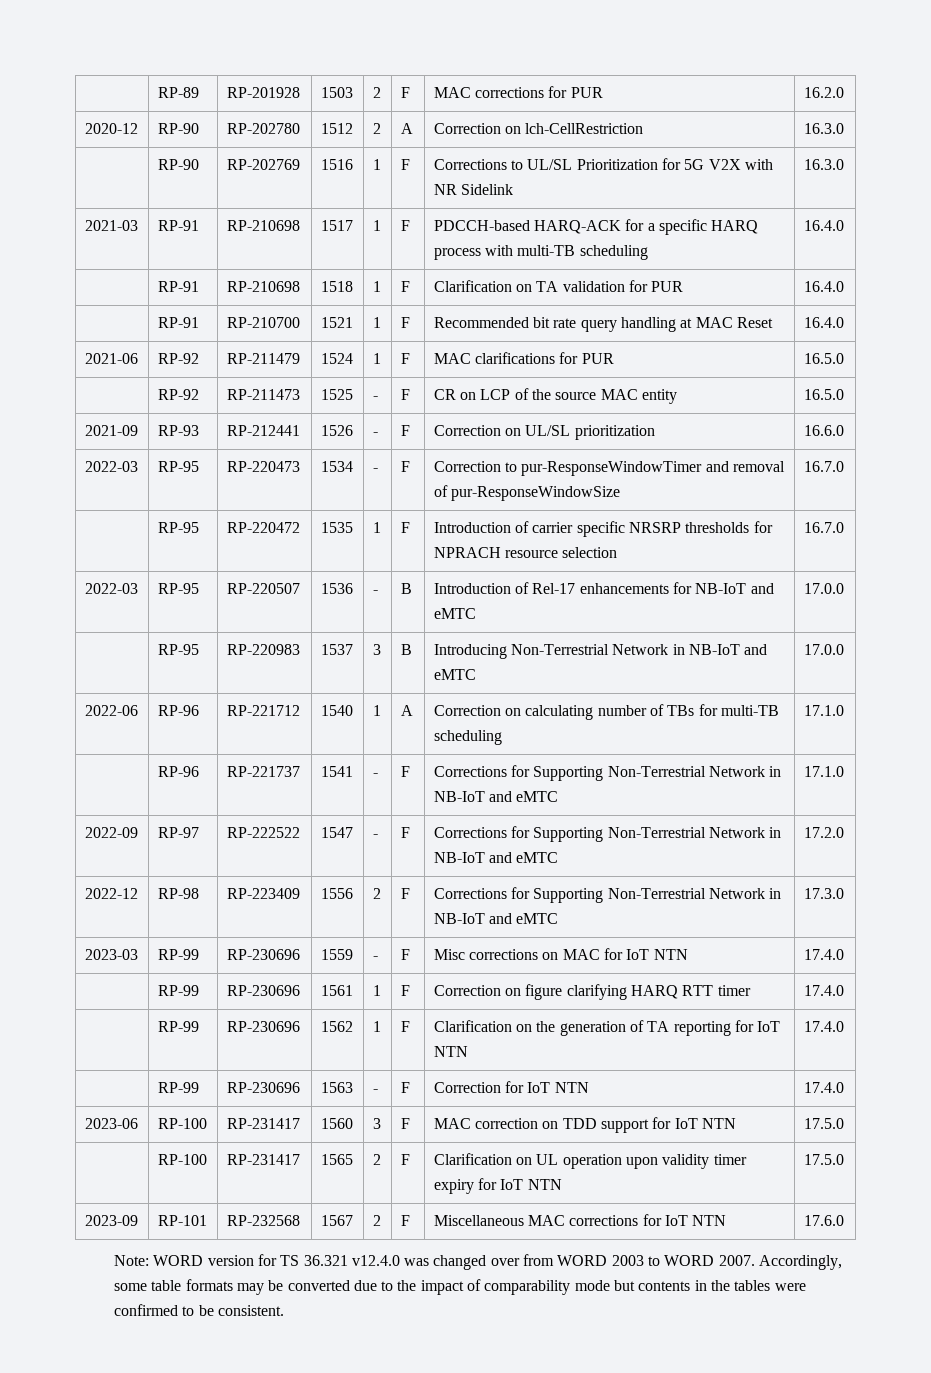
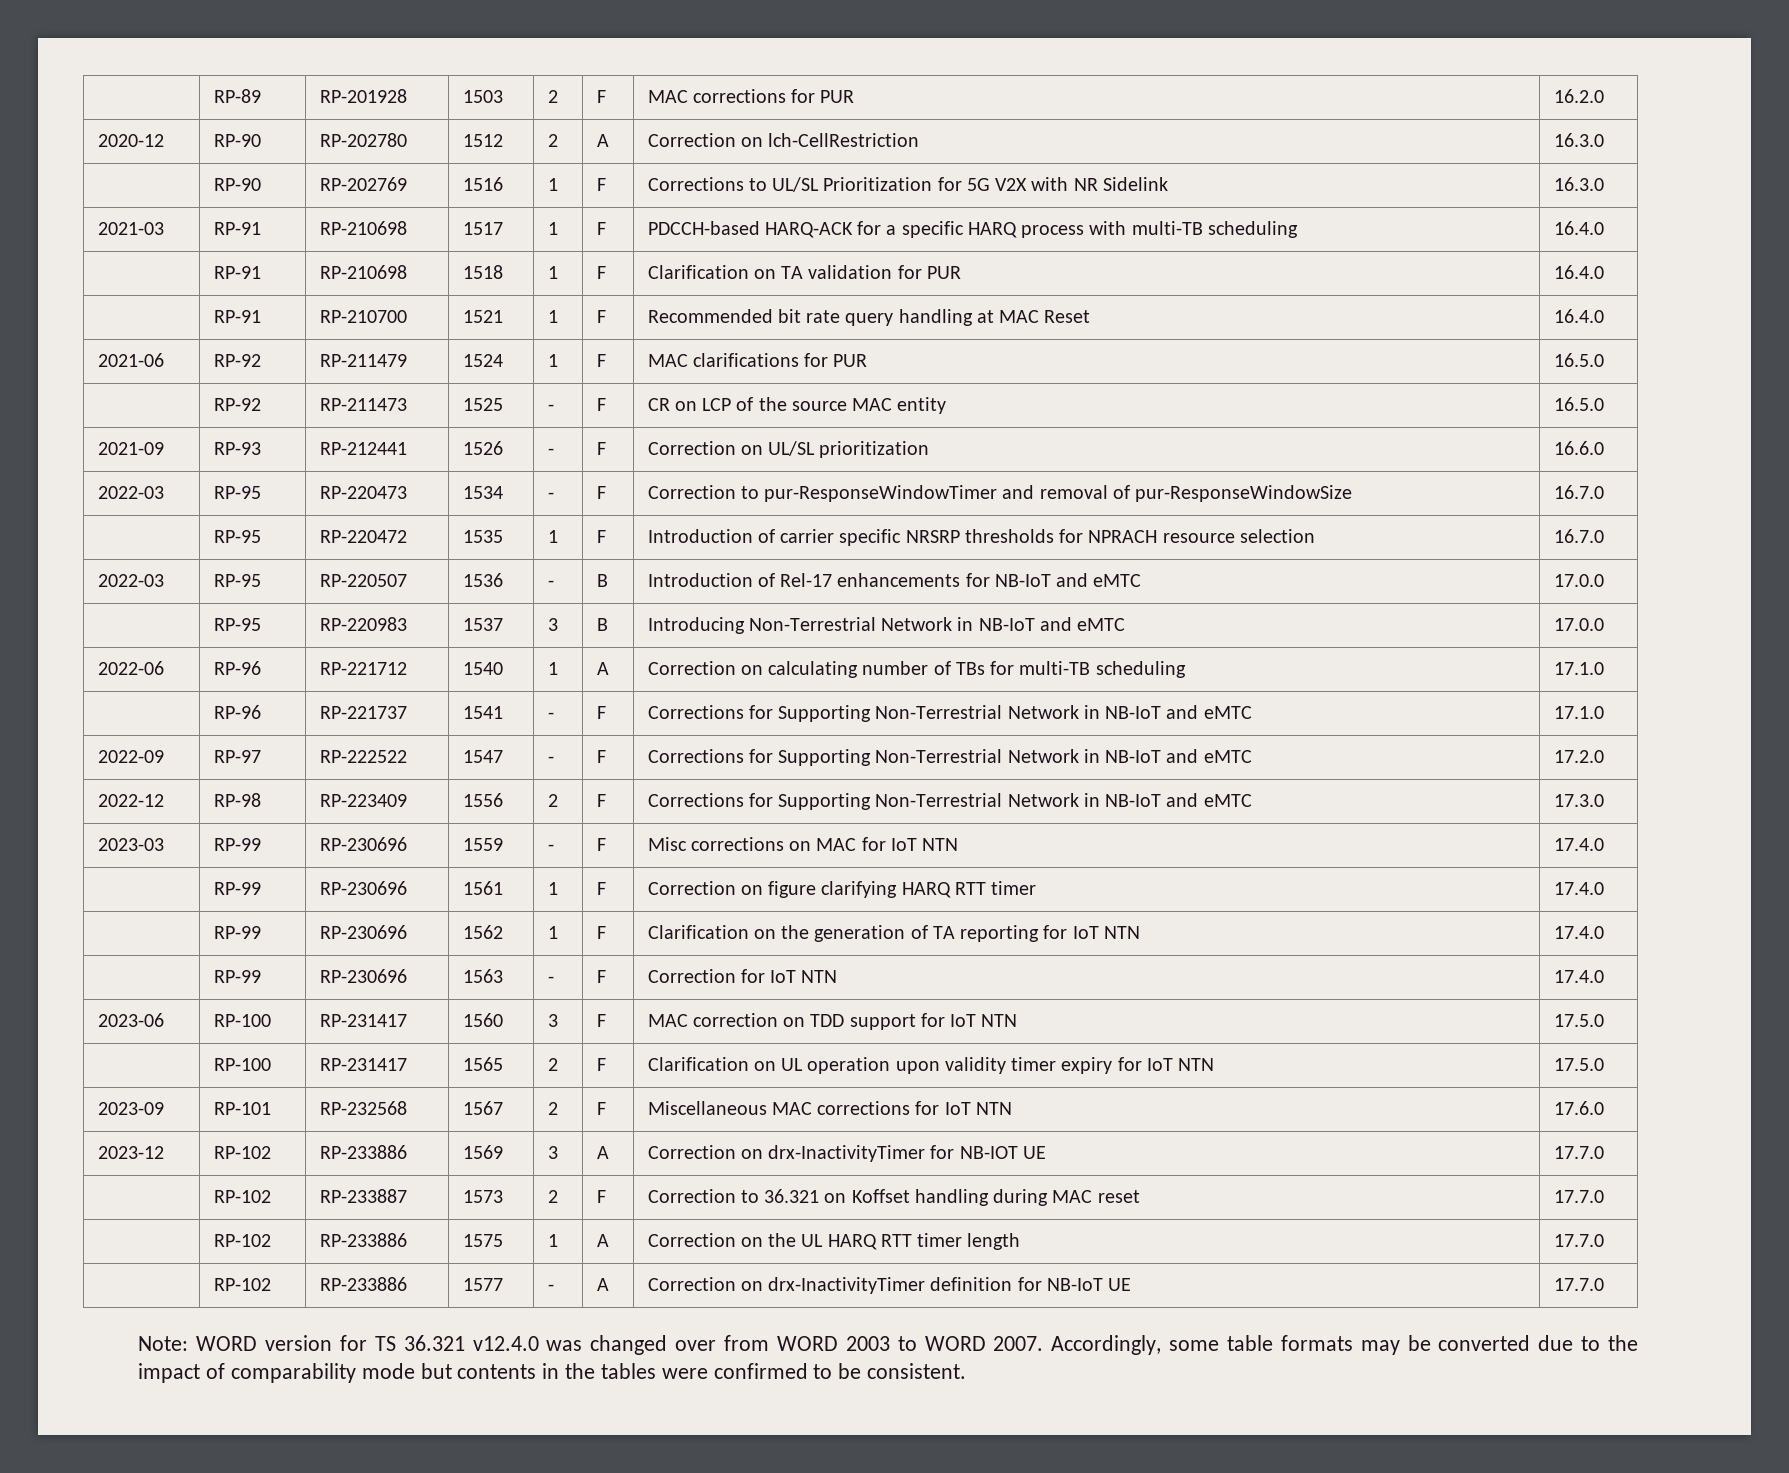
+ 2023-12 | RP-102 | RP-233886 | 1569 | 3 | A | Correction on drx-InactivityTimer for NB-IOT UE | 17.7.0
+ | RP-102 | RP-233887 | 1573 | 2 | F | Correction to 36.321 on Koffset handling during MAC reset | 17.7.0
+ | RP-102 | RP-233886 | 1575 | 1 | A | Correction on the UL HARQ RTT timer length | 17.7.0
+ | RP-102 | RP-233886 | 1577 | - | A | Correction on drx-InactivityTimer definition for NB-IoT UE | 17.7.0

